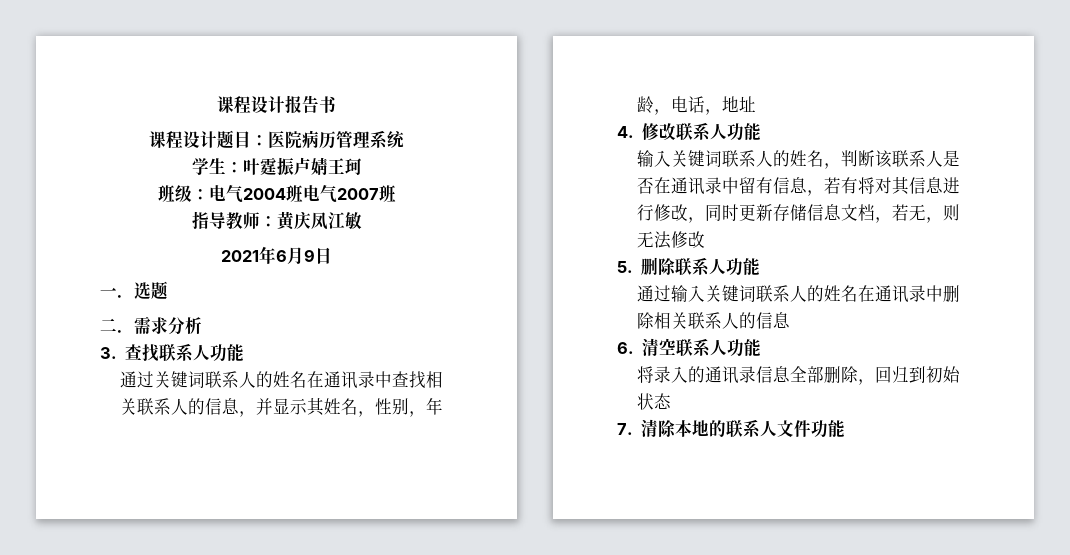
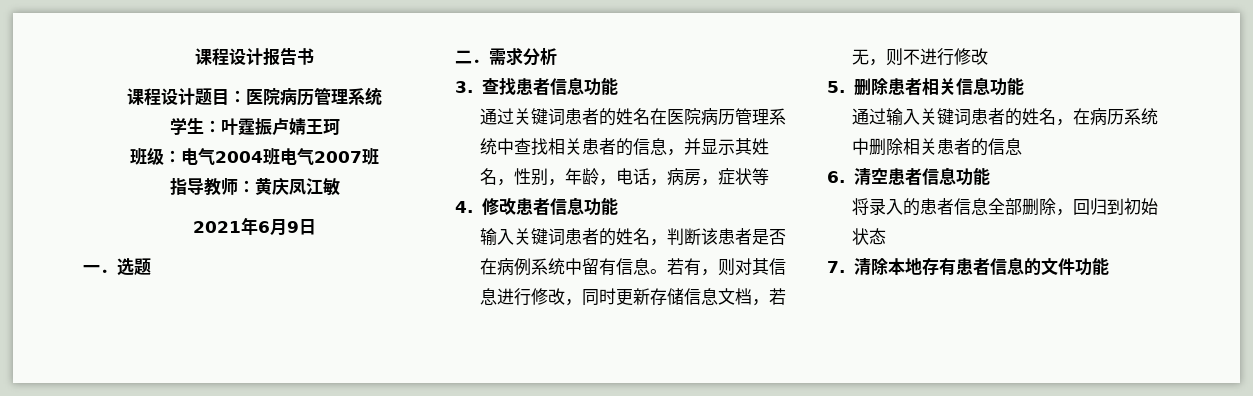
- 3.查找联系人功能
+ 3.查找患者信息功能
- 通过关键词联系人的姓名在通讯录中查找相关联系人的信息，并显示其姓名，性别，年龄，电话，地址
+ 通过关键词患者的姓名在医院病历管理系统中查找相关患者的信息，并显示其姓名，性别，年龄，电话，病房，症状等
- 4.修改联系人功能
+ 4.修改患者信息功能
- 输入关键词联系人的姓名，判断该联系人是否在通讯录中留有信息，若有将对其信息进行修改，同时更新存储信息文档，若无，则无法修改
+ 输入关键词患者的姓名，判断该患者是否在病例系统中留有信息。若有，则对其信息进行修改，同时更新存储信息文档，若无，则不进行修改
- 5.删除联系人功能
+ 5.删除患者相关信息功能
- 通过输入关键词联系人的姓名在通讯录中删除相关联系人的信息
+ 通过输入关键词患者的姓名，在病历系统中删除相关患者的信息
- 6.清空联系人功能
+ 6.清空患者信息功能
- 将录入的通讯录信息全部删除，回归到初始状态
+ 将录入的患者信息全部删除，回归到初始状态
- 7.清除本地的联系人文件功能
+ 7.清除本地存有患者信息的文件功能

